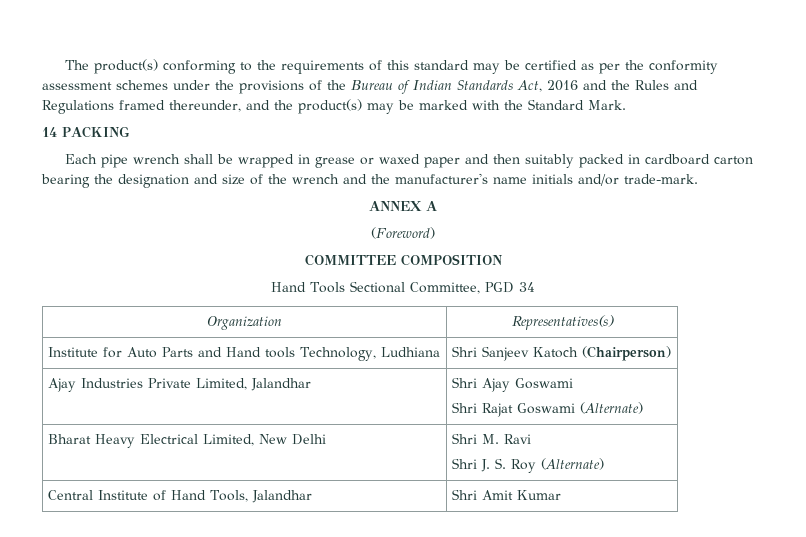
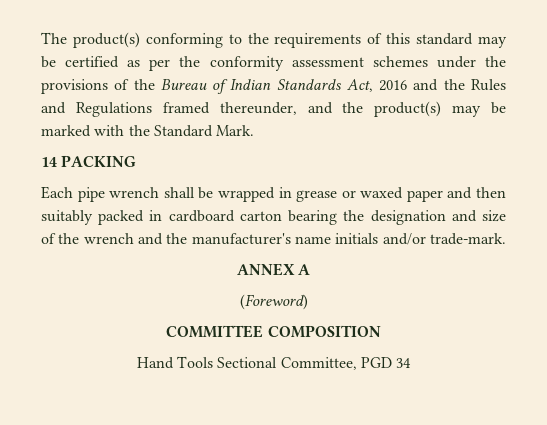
- Organization | Representatives(s)
- Institute for Auto Parts and Hand tools Technology, Ludhiana | Shri Sanjeev Katoch (Chairperson)
- Ajay Industries Private Limited, Jalandhar | Shri Ajay Goswami
- Shri Rajat Goswami (Alternate)
- Bharat Heavy Electrical Limited, New Delhi | Shri M. Ravi
- Shri J. S. Roy (Alternate)
- Central Institute of Hand Tools, Jalandhar | Shri Amit Kumar

